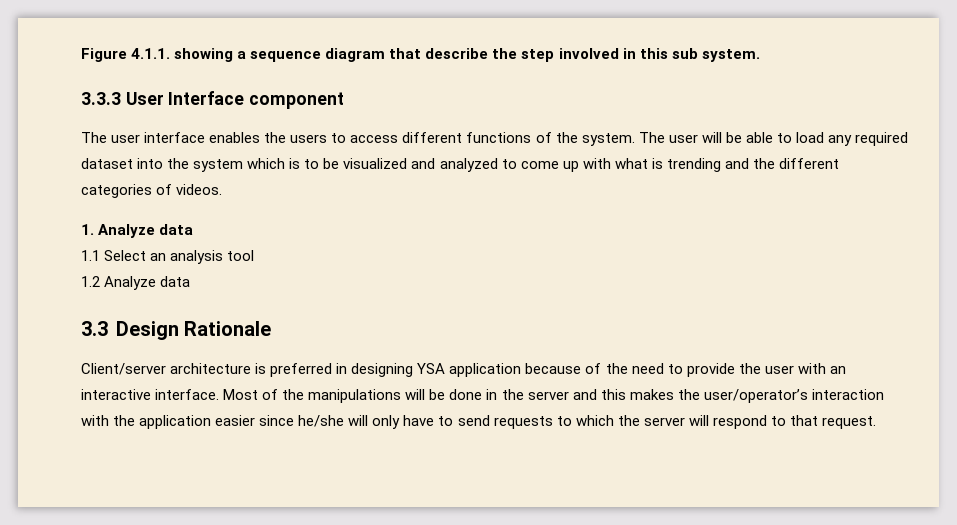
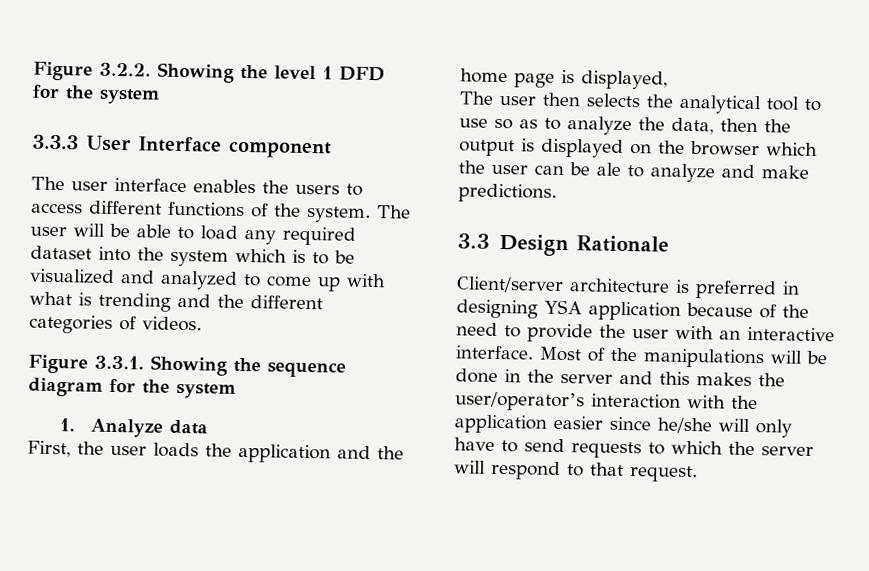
- Figure 4.1.1. showing a sequence diagram that describe the step involved in this sub system.
+ Figure 3.2.2. Showing the level 1 DFD for the system
+ Figure 3.3.1. Showing the sequence diagram for the system
  1. Analyze data
- 1.1 Select an analysis tool
- 1.2 Analyze data
+ First, the user loads the application and the home page is displayed,
+ The user then selects the analytical tool to use so as to analyze the data, then the output is displayed on the browser which the user can be ale to analyze and make predictions.

